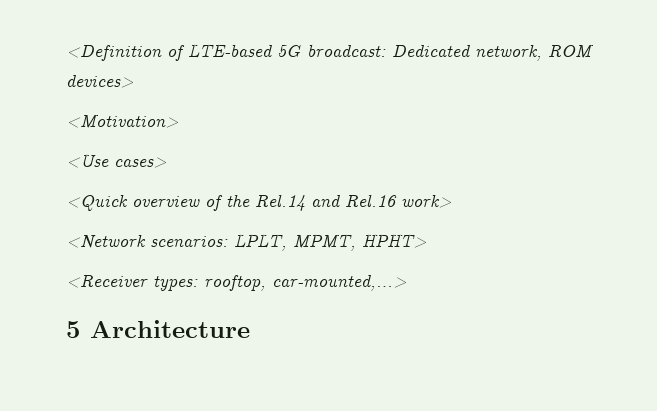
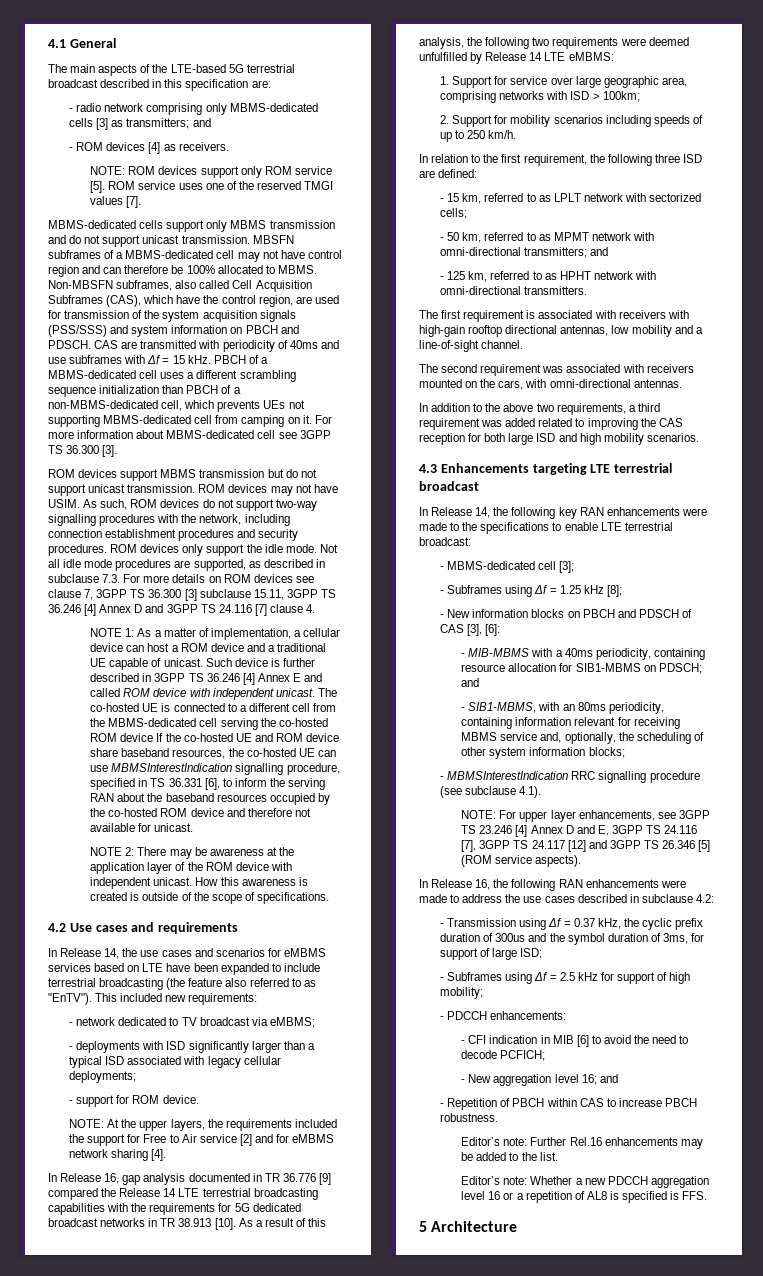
- <Definition of LTE-based 5G broadcast: Dedicated network, ROM devices>
- <Motivation>
- <Use cases>
- <Quick overview of the Rel.14 and Rel.16 work>
- <Network scenarios: LPLT, MPMT, HPHT>
- <Receiver types: rooftop, car-mounted,…>
+ 4.1 General
+ The main aspects of the LTE-based 5G terrestrial broadcast described in this specification are:
+ - radio network comprising only MBMS-dedicated cells [3] as transmitters; and
+ - ROM devices [4] as receivers.
+ NOTE: ROM devices support only ROM service [5]. ROM service uses one of the reserved TMGI values [7].
+ MBMS-dedicated cells support only MBMS transmission and do not support unicast transmission. MBSFN subframes of a MBMS-dedicated cell may not have control region and can therefore be 100% allocated to MBMS. Non-MBSFN subframes, also called Cell Acquisition Subframes (CAS), which have the control region, are used for transmission of the system acquisition signals (PSS/SSS) and system information on PBCH and PDSCH. CAS are transmitted with periodicity of 40ms and use subframes with Δf = 15 kHz. PBCH of a MBMS-dedicated cell uses a different scrambling sequence initialization than PBCH of a non-MBMS-dedicated cell, which prevents UEs not supporting MBMS-dedicated cell from camping on it. For more information about MBMS-dedicated cell see 3GPP TS 36.300 [3].
+ ROM devices support MBMS transmission but do not support unicast transmission. ROM devices may not have USIM. As such, ROM devices do not support two-way signalling procedures with the network, including connection establishment procedures and security procedures. ROM devices only support the idle mode. Not all idle mode procedures are supported, as described in subclause 7.3. For more details on ROM devices see clause 7, 3GPP TS 36.300 [3] subclause 15.11, 3GPP TS 36.246 [4] Annex D and 3GPP TS 24.116 [7] clause 4.
+ NOTE 1: As a matter of implementation, a cellular device can host a ROM device and a traditional UE capable of unicast. Such device is further described in 3GPP TS 36.246 [4] Annex E and called ROM device with independent unicast. The co-hosted UE is connected to a different cell from the MBMS-dedicated cell serving the co-hosted ROM device If the co-hosted UE and ROM device share baseband resources, the co-hosted UE can use MBMSInterestIndication signalling procedure, specified in TS 36.331 [6], to inform the serving RAN about the baseband resources occupied by the co-hosted ROM device and therefore not available for unicast.
+ NOTE 2: There may be awareness at the application layer of the ROM device with independent unicast. How this awareness is created is outside of the scope of specifications.
+ 4.2 Use cases and requirements
+ In Release 14, the use cases and scenarios for eMBMS services based on LTE have been expanded to include terrestrial broadcasting (the feature also referred to as "EnTV"). This included new requirements:
+ - network dedicated to TV broadcast via eMBMS;
+ - deployments with ISD significantly larger than a typical ISD associated with legacy cellular deployments;
+ - support for ROM device.
+ NOTE: At the upper layers, the requirements included the support for Free to Air service [2] and for eMBMS network sharing [4].
+ In Release 16, gap analysis documented in TR 36.776 [9] compared the Release 14 LTE terrestrial broadcasting capabilities with the requirements for 5G dedicated broadcast networks in TR 38.913 [10]. As a result of this analysis, the following two requirements were deemed unfulfilled by Release 14 LTE eMBMS:
+ 1. Support for service over large geographic area, comprising networks with ISD > 100km;
+ 2. Support for mobility scenarios including speeds of up to 250 km/h.
+ In relation to the first requirement, the following three ISD are defined:
+ - 15 km, referred to as LPLT network with sectorized cells;
+ - 50 km, referred to as MPMT network with omni-directional transmitters; and
+ - 125 km, referred to as HPHT network with omni-directional transmitters.
+ The first requirement is associated with receivers with high-gain rooftop directional antennas, low mobility and a line-of-sight channel.
+ The second requirement was associated with receivers mounted on the cars, with omni-directional antennas.
+ In addition to the above two requirements, a third requirement was added related to improving the CAS reception for both large ISD and high mobility scenarios.
+ 4.3 Enhancements targeting LTE terrestrial broadcast
+ In Release 14, the following key RAN enhancements were made to the specifications to enable LTE terrestrial broadcast:
+ - MBMS-dedicated cell [3];
+ - Subframes using Δf = 1.25 kHz [8];
+ - New information blocks on PBCH and PDSCH of CAS [3], [6]:
+ - MIB-MBMS with a 40ms periodicity, containing resource allocation for SIB1-MBMS on PDSCH; and
+ - SIB1-MBMS, with an 80ms periodicity, containing information relevant for receiving MBMS service and, optionally, the scheduling of other system information blocks;
+ - MBMSInterestIndication RRC signalling procedure (see subclause 4.1).
+ NOTE: For upper layer enhancements, see 3GPP TS 23.246 [4] Annex D and E, 3GPP TS 24.116 [7], 3GPP TS 24.117 [12] and 3GPP TS 26.346 [5] (ROM service aspects).
+ In Release 16, the following RAN enhancements were made to address the use cases described in subclause 4.2:
+ - Transmission using Δf = 0.37 kHz, the cyclic prefix duration of 300us and the symbol duration of 3ms, for support of large ISD;
+ - Subframes using Δf = 2.5 kHz for support of high mobility;
+ - PDCCH enhancements:
+ - CFI indication in MIB [6] to avoid the need to decode PCFICH;
+ - New aggregation level 16; and
+ - Repetition of PBCH within CAS to increase PBCH robustness.
+ Editor’s note: Further Rel.16 enhancements may be added to the list.
+ Editor’s note: Whether a new PDCCH aggregation level 16 or a repetition of AL8 is specified is FFS.

